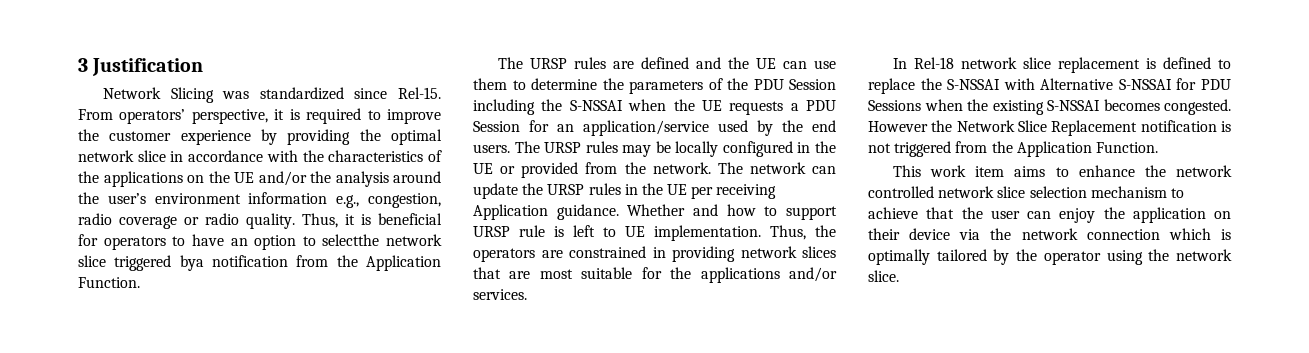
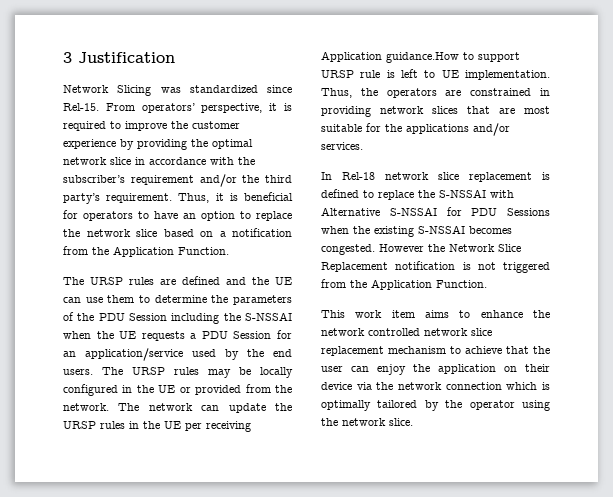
- From operators’ perspective, it is required to improve the customer experience by providing the optimal network slice in accordance with the characteristics of the applications on the UE and/or the analysis around the user’s environment information e.g., congestion, radio coverage or radio quality.
+ From operators’ perspective, it is required to improve the customer experience by providing the optimal network slice in accordance with the subscriber’s requirement and/or the third party’s requirement.
- Thus, it is beneficial for operators to have an option to selectthe network slice triggered bya notification from the Application Function.
+ Thus, it is beneficial for operators to have an option to replace the network slice based on a notification from the Application Function.
- The network can update the URSP rules in the UE per receiving Application guidance. Whether and how to support URSP rule is left to UE implementation.
+ The network can update the URSP rules in the UE per receiving Application guidance.How to support URSP rule is left to UE implementation.
- This work item aims to enhance the network controlled network slice selection mechanism to achieve that the user can enjoy the application on their device via the network connection which is optimally tailored by the operator using the network slice.
+ This work item aims to enhance the network controlled network slice replacement mechanism to achieve that the user can enjoy the application on their device via the network connection which is optimally tailored by the operator using the network slice.

